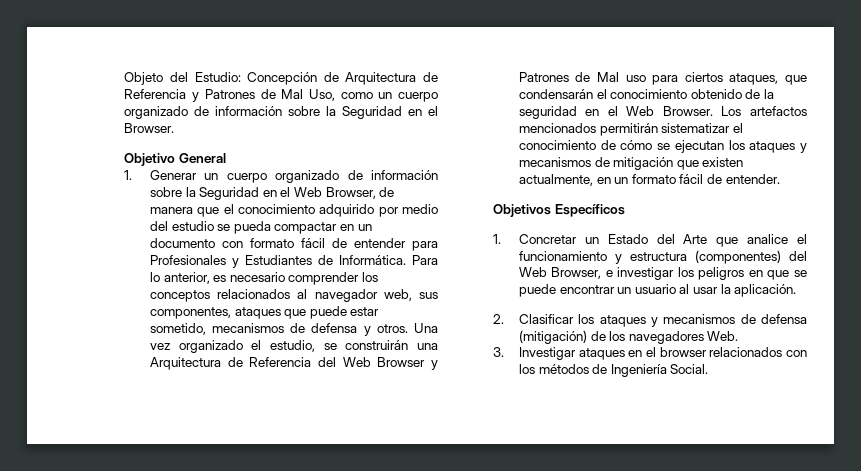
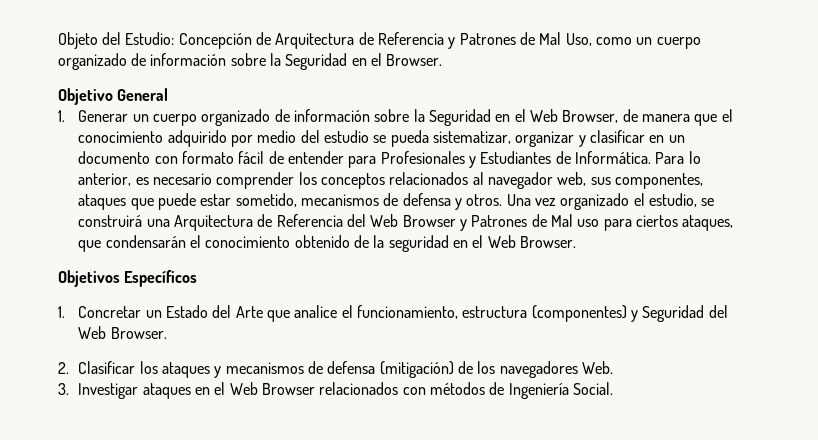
- 1. Generar un cuerpo organizado de información sobre la Seguridad en el Web Browser, de manera que el conocimiento adquirido por medio del estudio se pueda compactar en un documento con formato fácil de entender para Profesionales y Estudiantes de Informática.
+ 1. Generar un cuerpo organizado de información sobre la Seguridad en el Web Browser, de manera que el conocimiento adquirido por medio del estudio se pueda sistematizar, organizar y clasificar en un documento con formato fácil de entender para Profesionales y Estudiantes de Informática.
- Una vez organizado el estudio, se construirán una Arquitectura de Referencia del Web Browser y Patrones de Mal uso para ciertos ataques, que condensarán el conocimiento obtenido de la seguridad en el Web Browser. Los artefactos mencionados permitirán sistematizar el conocimiento de cómo se ejecutan los ataques y mecanismos de mitigación que existen actualmente, en un formato fácil de entender.
+ Una vez organizado el estudio, se construirá una Arquitectura de Referencia del Web Browser y Patrones de Mal uso para ciertos ataques, que condensarán el conocimiento obtenido de la seguridad en el Web Browser.
- 1. Concretar un Estado del Arte que analice el funcionamiento y estructura (componentes) del Web Browser, e investigar los peligros en que se puede encontrar un usuario al usar la aplicación.
+ 1. Concretar un Estado del Arte que analice el funcionamiento, estructura (componentes) y Seguridad del Web Browser.
- 3. Investigar ataques en el browser relacionados con los métodos de Ingeniería Social.
+ 3. Investigar ataques en el Web Browser relacionados con métodos de Ingeniería Social.

